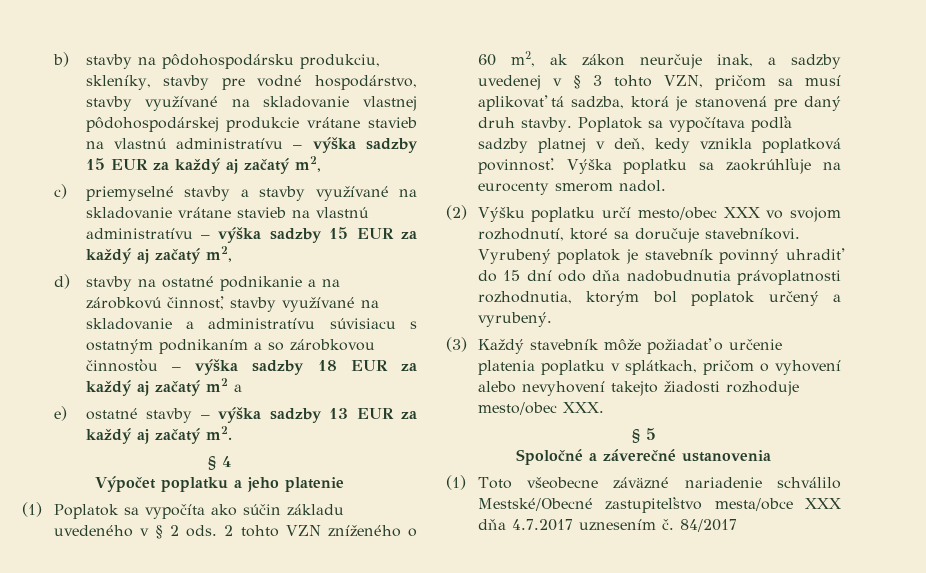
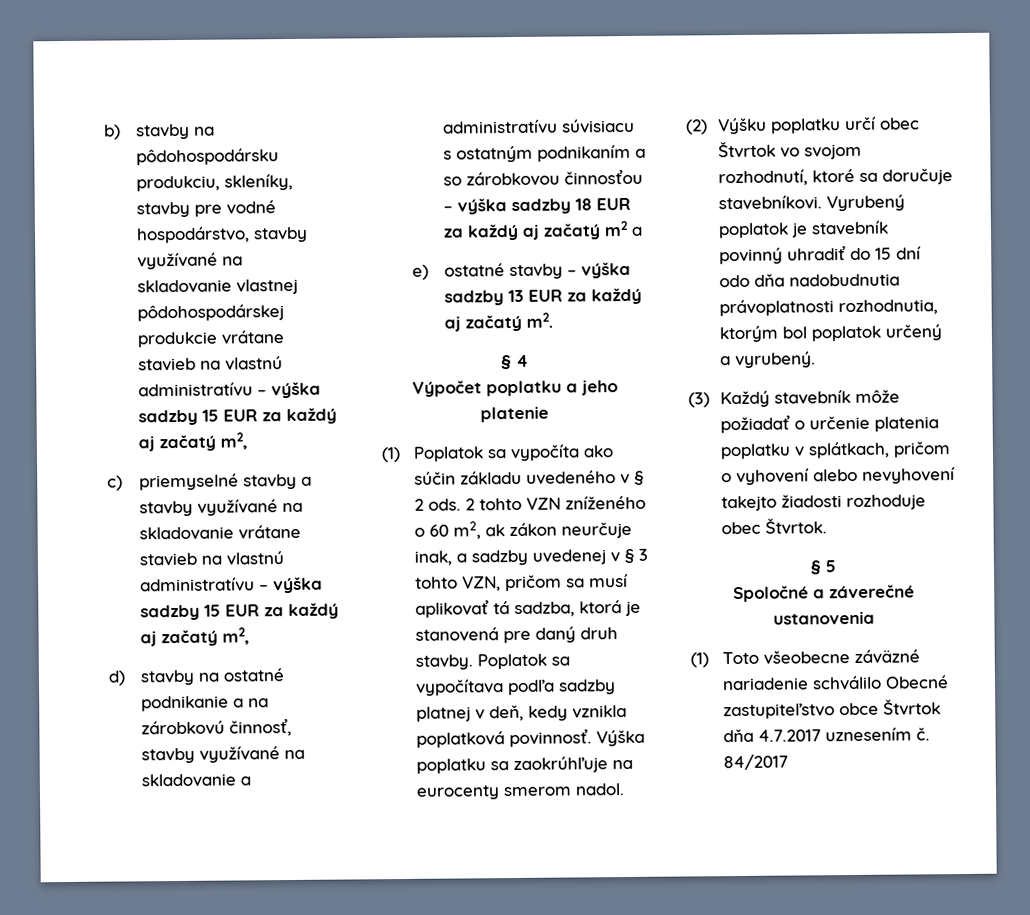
- (2) Výšku poplatku určí mesto/obec XXX vo svojom rozhodnutí, ktoré sa doručuje stavebníkovi.
+ (2) Výšku poplatku určí obec Štvrtok vo svojom rozhodnutí, ktoré sa doručuje stavebníkovi.
- (3) Každý stavebník môže požiadať o určenie platenia poplatku v splátkach, pričom o vyhovení alebo nevyhovení takejto žiadosti rozhoduje mesto/obec XXX.
+ (3) Každý stavebník môže požiadať o určenie platenia poplatku v splátkach, pričom o vyhovení alebo nevyhovení takejto žiadosti rozhoduje obec Štvrtok.
- (1) Toto všeobecne záväzné nariadenie schválilo Mestské/Obecné zastupiteľstvo mesta/obce XXX dňa 4.7.2017 uznesením č.
+ (1) Toto všeobecne záväzné nariadenie schválilo Obecné zastupiteľstvo obce Štvrtok dňa 4.7.2017 uznesením č.

